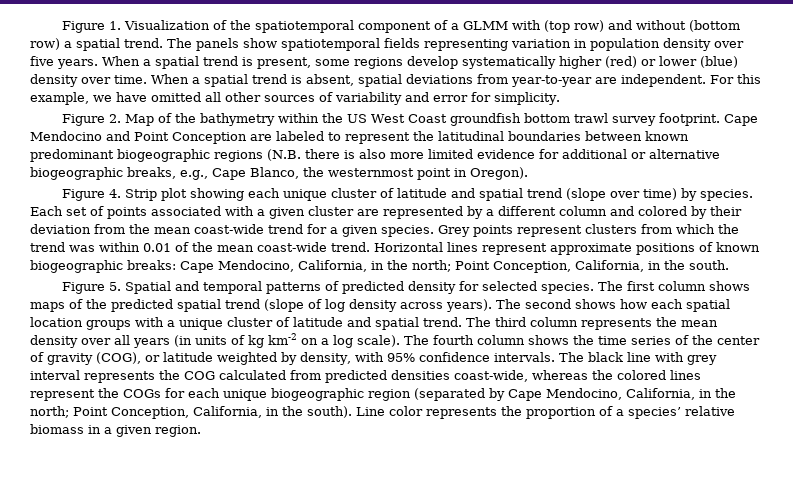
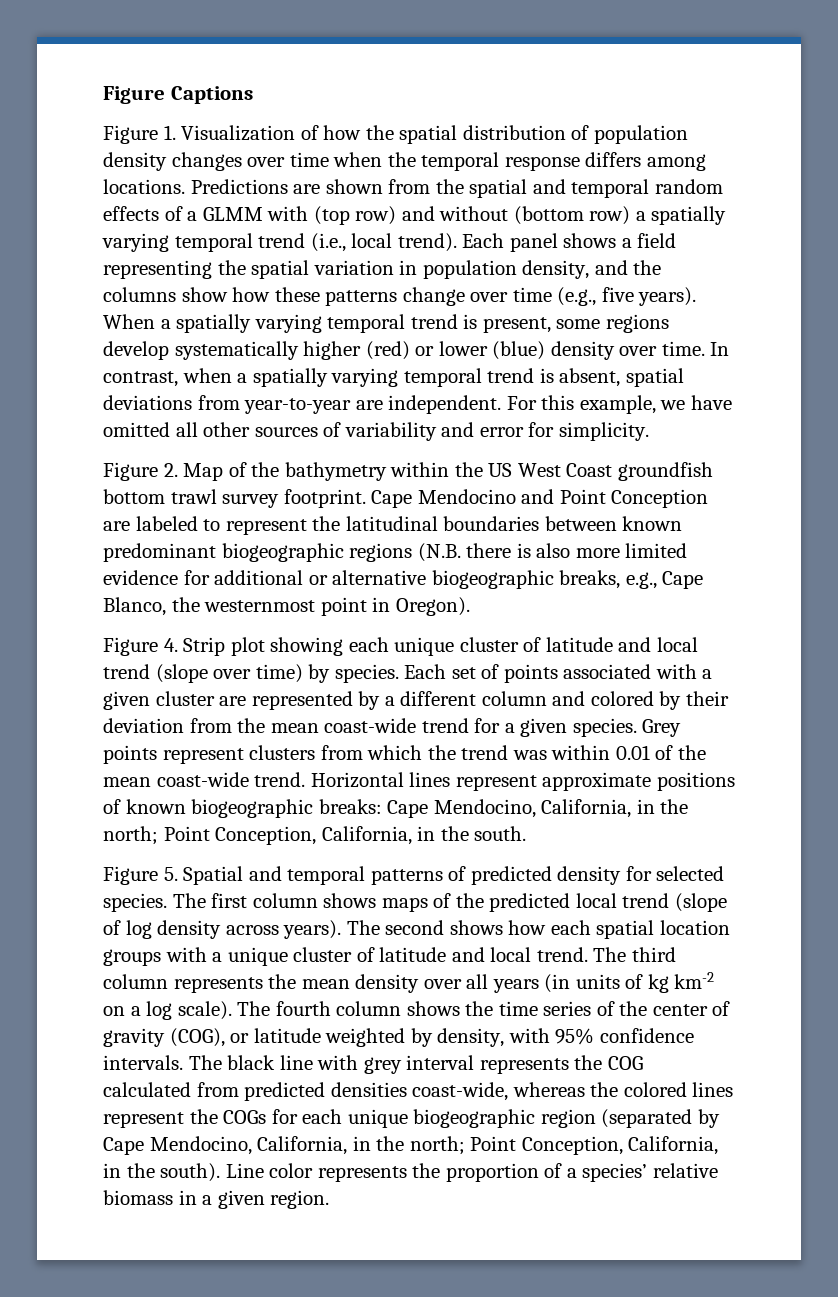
- Figure 1. Visualization of the spatiotemporal component of a GLMM with (top row) and without (bottom row) a spatial trend. The panels show spatiotemporal fields representing variation in population density over five years. When a spatial trend is present, some regions develop systematically higher (red) or lower (blue) density over time.
+ Figure Captions
+ Figure 1. Visualization of how the spatial distribution of population density changes over time when the temporal response differs among locations. Predictions are shown from the spatial and temporal random effects of a GLMM with (top row) and without (bottom row) a spatially varying temporal trend (i.e., local trend). Each panel shows a field representing the spatial variation in population density, and the columns show how these patterns change over time (e.g., five years). When a spatially varying temporal trend is present, some regions develop systematically higher (red) or lower (blue) density over time.
- When a spatial trend is absent, spatial deviations from year-to-year are independent.
+ In contrast, when a spatially varying temporal trend is absent, spatial deviations from year-to-year are independent.
- Figure 4. Strip plot showing each unique cluster of latitude and spatial trend (slope over time) by species.
+ Figure 4. Strip plot showing each unique cluster of latitude and local trend (slope over time) by species.
- The first column shows maps of the predicted spatial trend (slope of log density across years).
+ The first column shows maps of the predicted local trend (slope of log density across years).
- The second shows how each spatial location groups with a unique cluster of latitude and spatial trend.
+ The second shows how each spatial location groups with a unique cluster of latitude and local trend.

